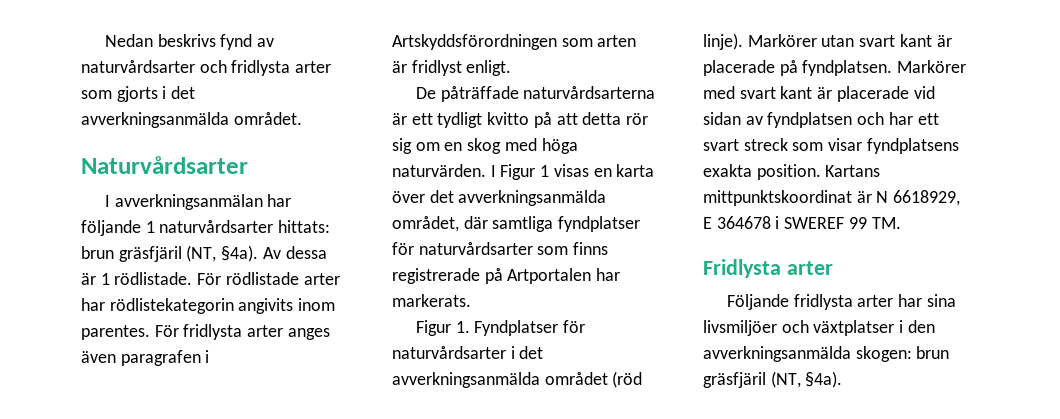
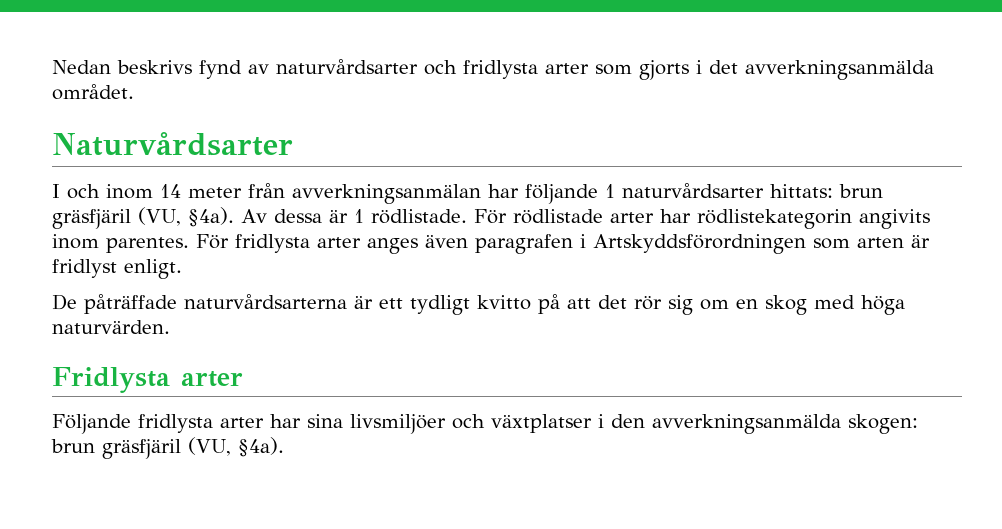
- I avverkningsanmälan har följande 1 naturvårdsarter hittats: brun gräsfjäril (NT, §4a).
+ I och inom 14 meter från avverkningsanmälan har följande 1 naturvårdsarter hittats: brun gräsfjäril (VU, §4a).
- De påträffade naturvårdsarterna är ett tydligt kvitto på att detta rör sig om en skog med höga naturvärden. I Figur 1 visas en karta över det avverkningsanmälda området, där samtliga fyndplatser för naturvårdsarter som finns registrerade på Artportalen har markerats.
- Figur 1. Fyndplatser för naturvårdsarter i det avverkningsanmälda området (röd linje). Markörer utan svart kant är placerade på fyndplatsen. Markörer med svart kant är placerade vid sidan av fyndplatsen och har ett svart streck som visar fyndplatsens exakta position. Kartans mittpunktskoordinat är N 6618929, E 364678 i SWEREF 99 TM.
+ De påträffade naturvårdsarterna är ett tydligt kvitto på att det rör sig om en skog med höga naturvärden.
- Följande fridlysta arter har sina livsmiljöer och växtplatser i den avverkningsanmälda skogen: brun gräsfjäril (NT, §4a).
+ Följande fridlysta arter har sina livsmiljöer och växtplatser i den avverkningsanmälda skogen: brun gräsfjäril (VU, §4a).

